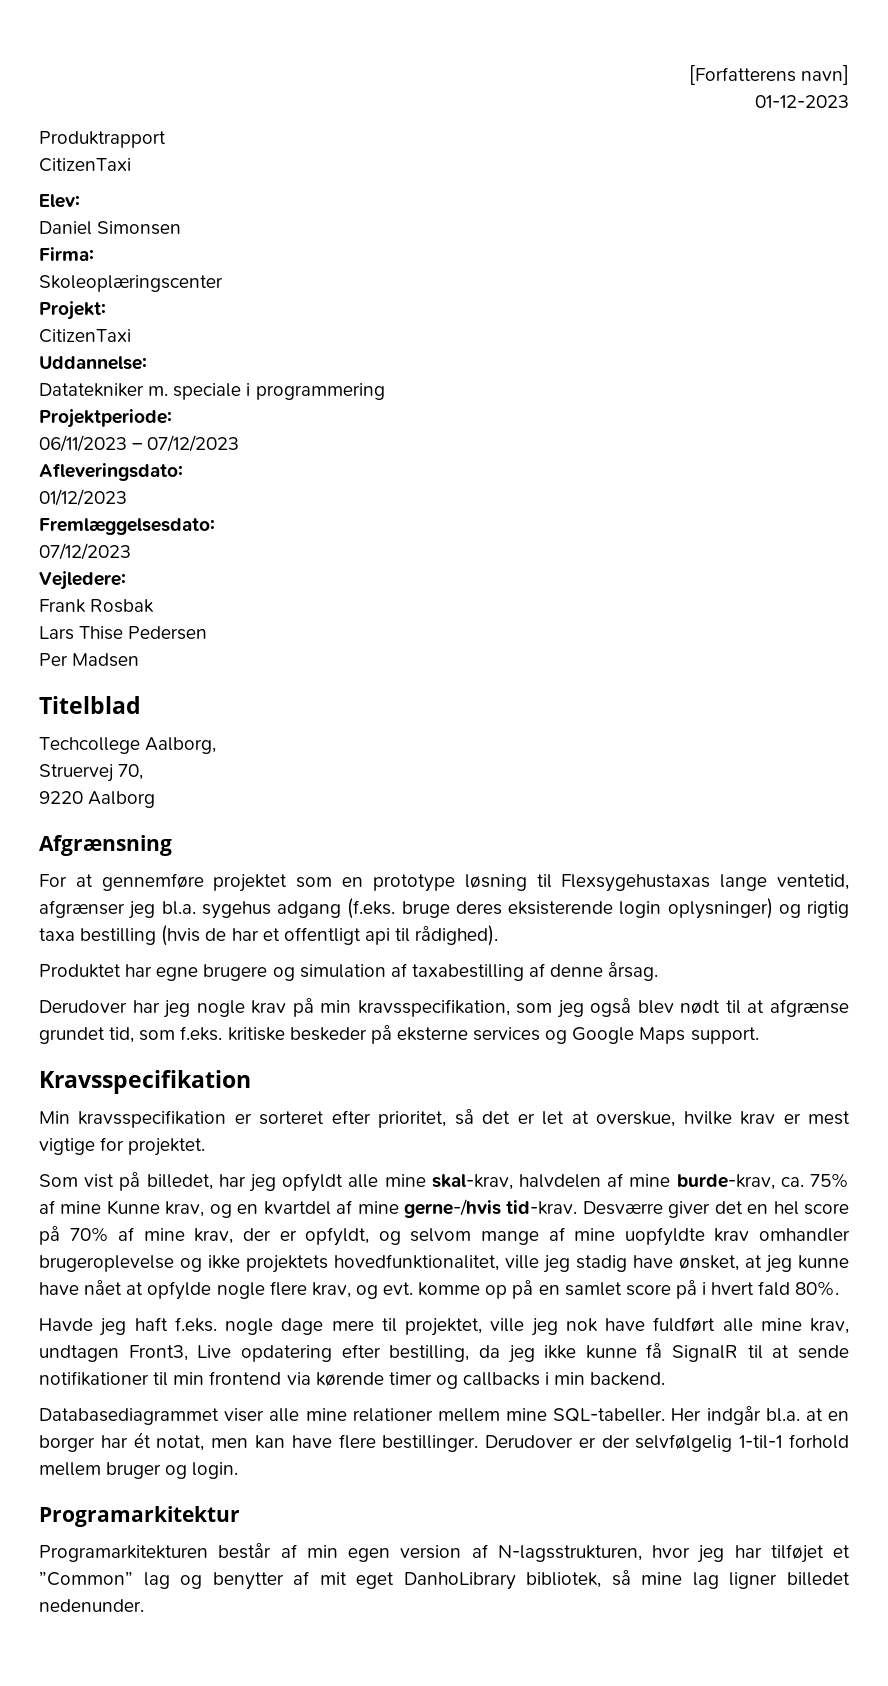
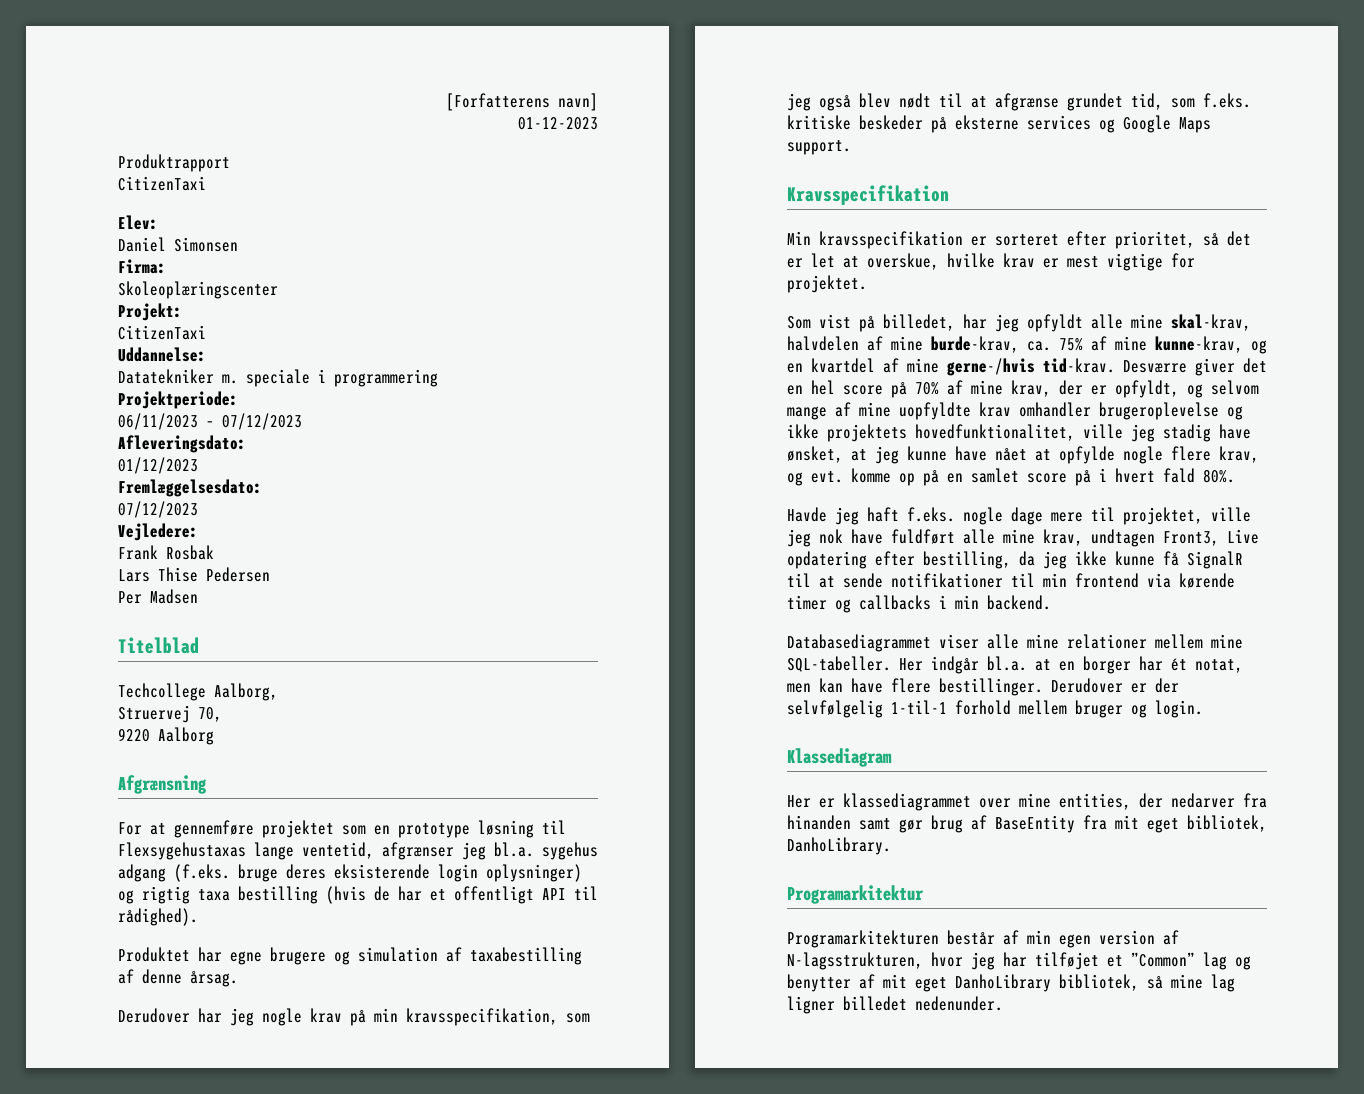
- For at gennemføre projektet som en prototype løsning til Flexsygehustaxas lange ventetid, afgrænser jeg bl.a. sygehus adgang (f.eks. bruge deres eksisterende login oplysninger) og rigtig taxa bestilling (hvis de har et offentligt api til rådighed).
+ For at gennemføre projektet som en prototype løsning til Flexsygehustaxas lange ventetid, afgrænser jeg bl.a. sygehus adgang (f.eks. bruge deres eksisterende login oplysninger) og rigtig taxa bestilling (hvis de har et offentligt API til rådighed).
- Som vist på billedet, har jeg opfyldt alle mine skal-krav, halvdelen af mine burde-krav, ca. 75% af mine Kunne krav, og en kvartdel af mine gerne-/hvis tid-krav.
+ Som vist på billedet, har jeg opfyldt alle mine skal-krav, halvdelen af mine burde-krav, ca. 75% af mine kunne-krav, og en kvartdel af mine gerne-/hvis tid-krav.
+ Klassediagram
+ Her er klassediagrammet over mine entities, der nedarver fra hinanden samt gør brug af BaseEntity fra mit eget bibliotek, DanhoLibrary.

